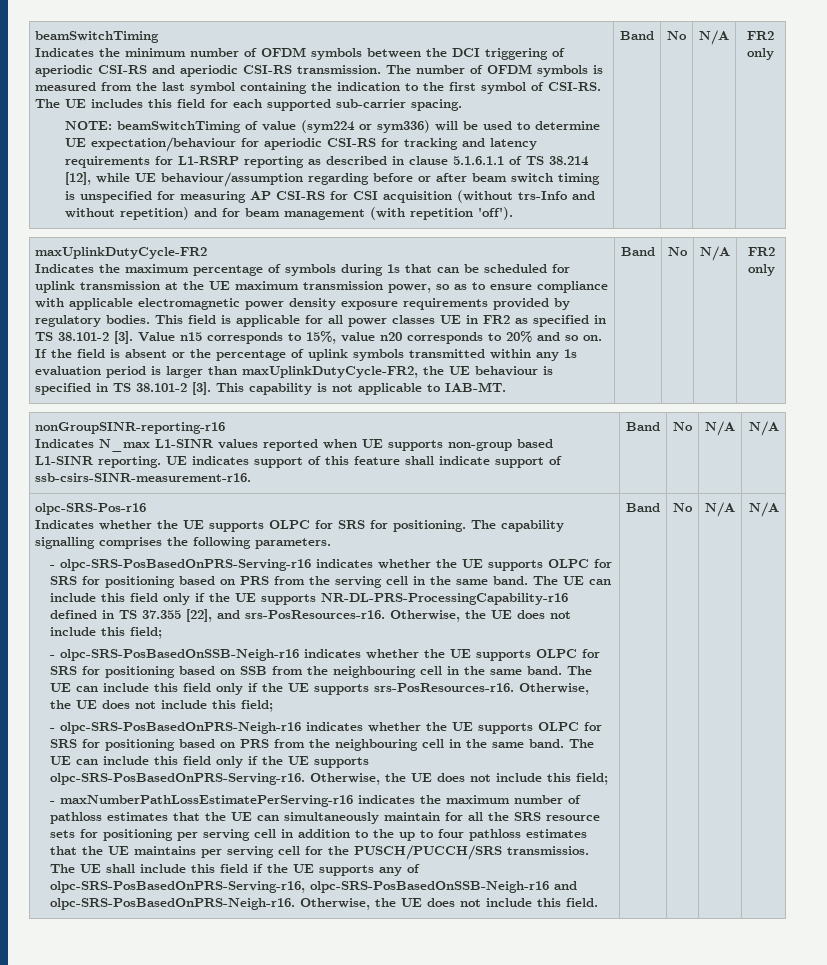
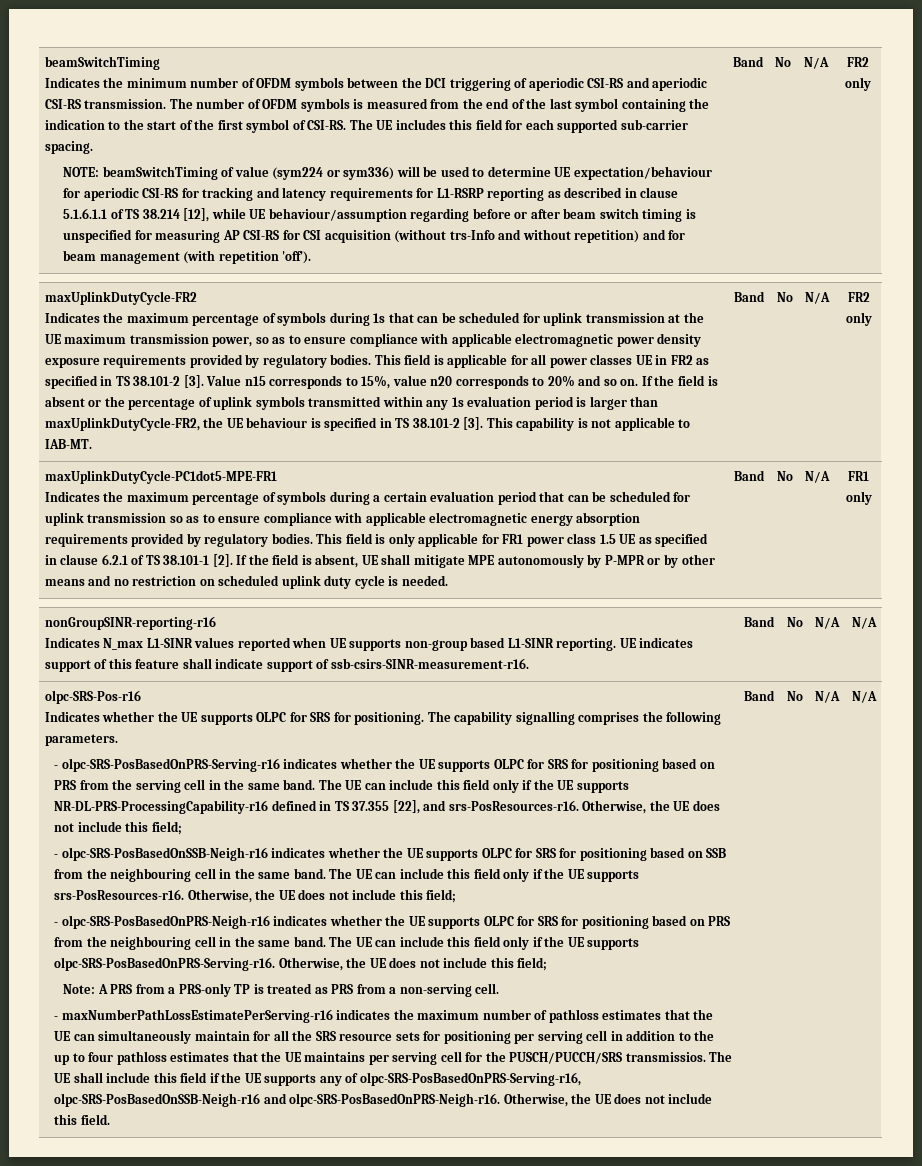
- The number of OFDM symbols is measured from the last symbol containing the indication to the first symbol of CSI-RS.
+ The number of OFDM symbols is measured from the end of the last symbol containing the indication to the start of the first symbol of CSI-RS.
+ maxUplinkDutyCycle-PC1dot5-MPE-FR1
+ Indicates the maximum percentage of symbols during a certain evaluation period that can be scheduled for uplink transmission so as to ensure compliance with applicable electromagnetic energy absorption requirements provided by regulatory bodies. This field is only applicable for FR1 power class 1.5 UE as specified in clause 6.2.1 of TS 38.101-1 [2]. If the field is absent, UE shall mitigate MPE autonomously by P-MPR or by other means and no restriction on scheduled uplink duty cycle is needed. | Band | No | N/A | FR1 only
+ Note: A PRS from a PRS-only TP is treated as PRS from a non-serving cell.

